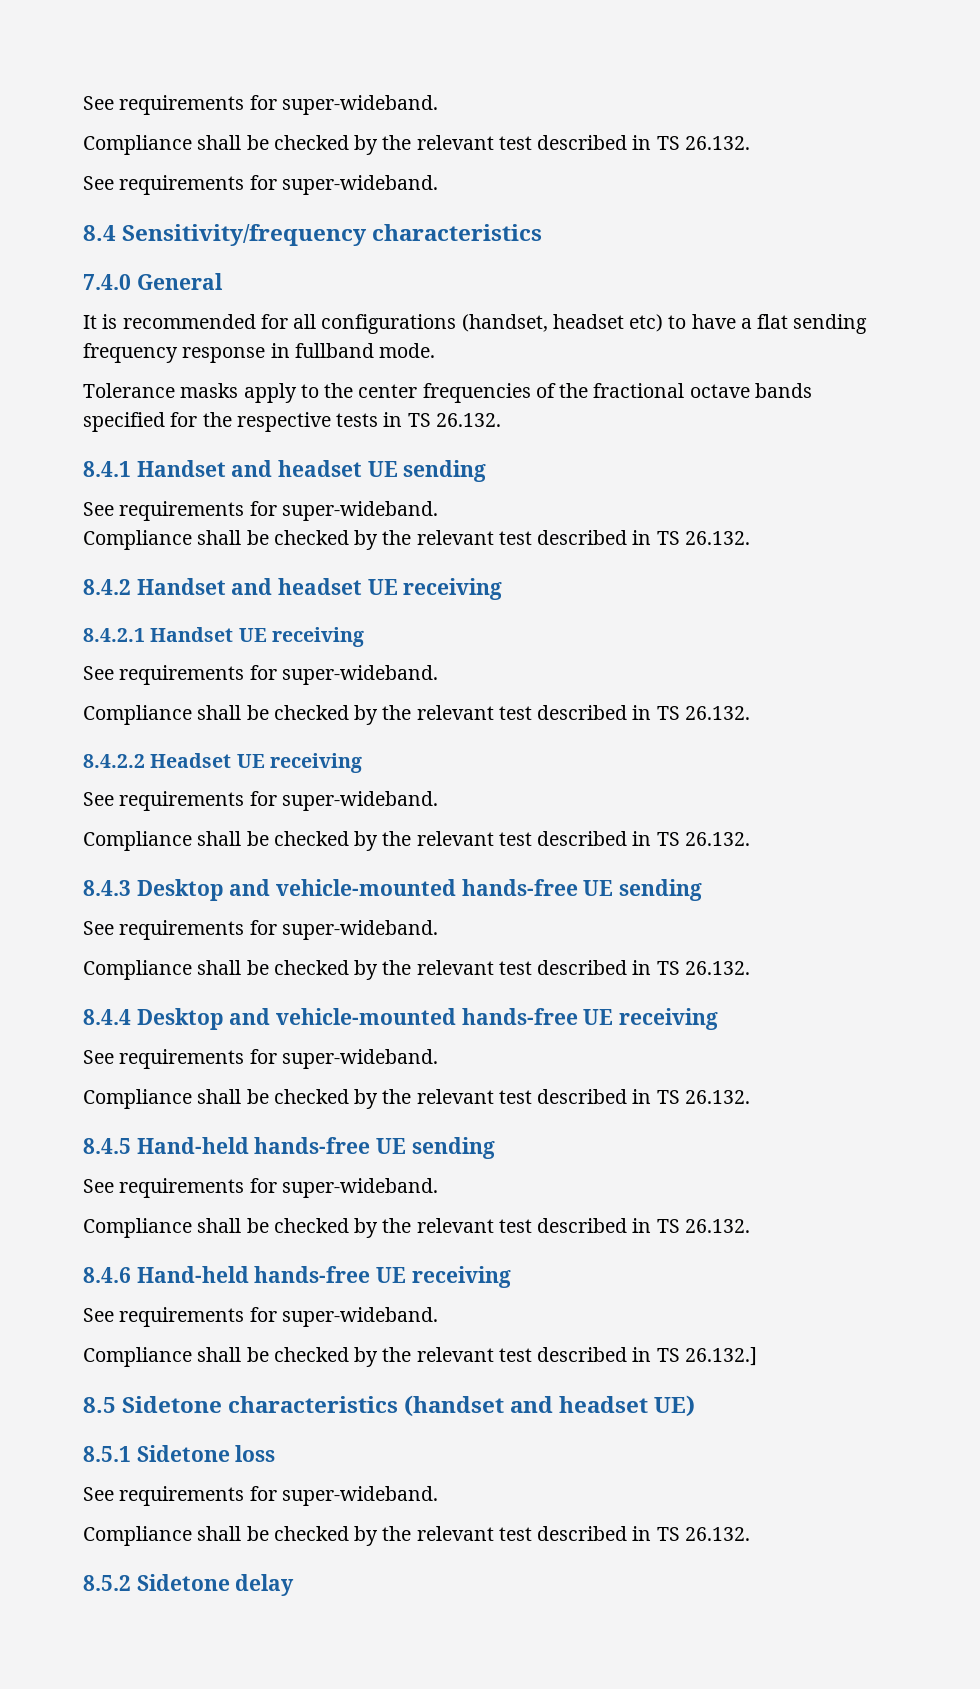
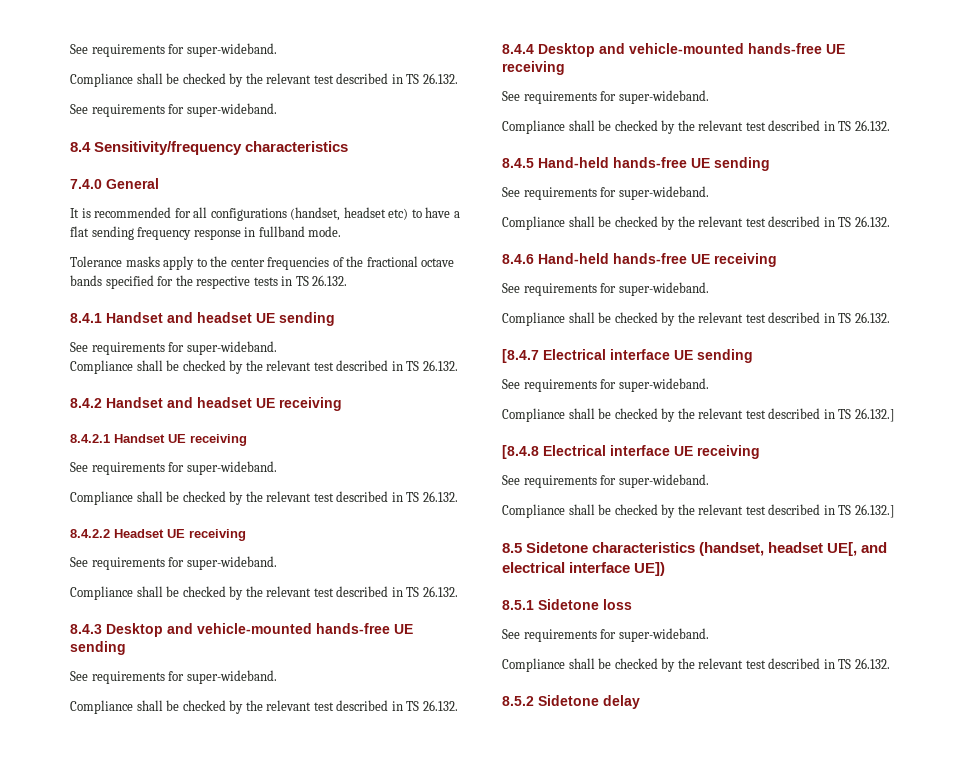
  8.4.6 Hand-held hands-free UE receiving
+ See requirements for super-wideband.
+ Compliance shall be checked by the relevant test described in TS 26.132.
+ [8.4.7 Electrical interface UE sending
+ See requirements for super-wideband.
+ Compliance shall be checked by the relevant test described in TS 26.132.]
+ [8.4.8 Electrical interface UE receiving
- 8.5 Sidetone characteristics (handset and headset UE)
+ 8.5 Sidetone characteristics (handset, headset UE[, and electrical interface UE])

